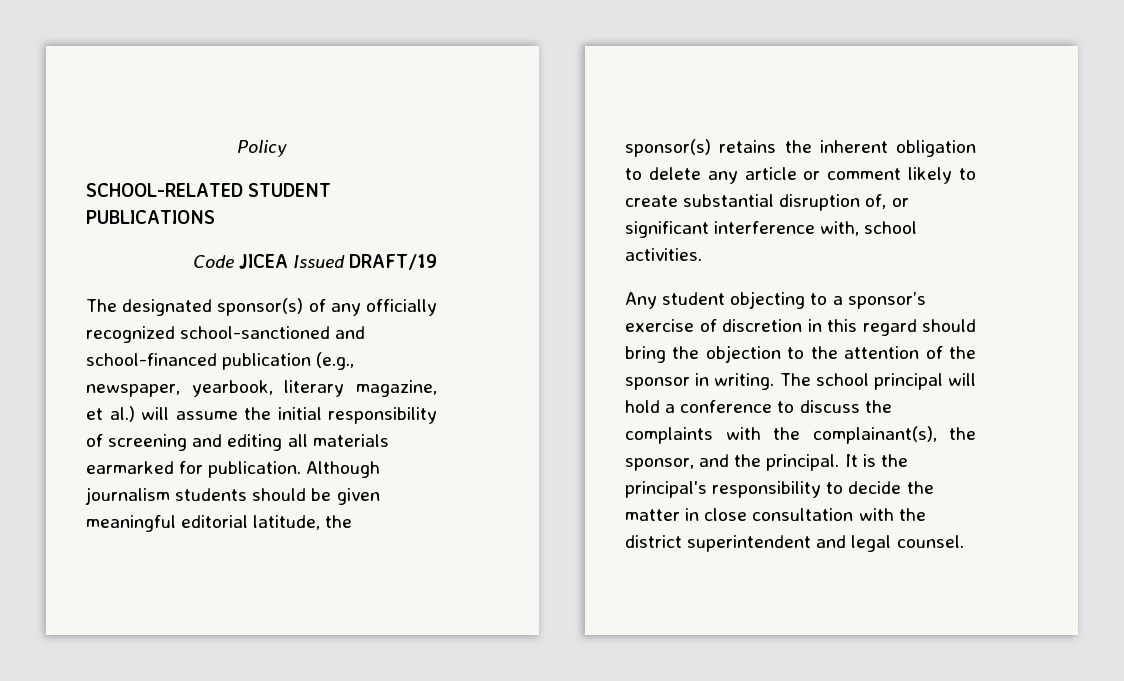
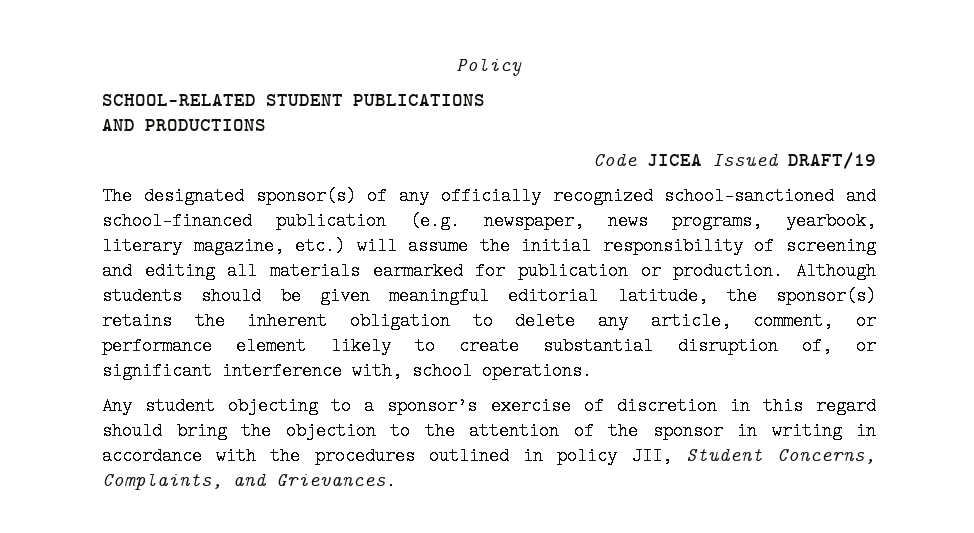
+ AND PRODUCTIONS
- The designated sponsor(s) of any officially recognized school-sanctioned and school-financed publication (e.g., newspaper, yearbook, literary magazine, et al.) will assume the initial responsibility of screening and editing all materials earmarked for publication. Although journalism students should be given meaningful editorial latitude, the sponsor(s) retains the inherent obligation to delete any article or comment likely to create substantial disruption of, or significant interference with, school activities.
+ The designated sponsor(s) of any officially recognized school-sanctioned and school-financed publication (e.g. newspaper, news programs, yearbook, literary magazine, etc.) will assume the initial responsibility of screening and editing all materials earmarked for publication or production. Although students should be given meaningful editorial latitude, the sponsor(s) retains the inherent obligation to delete any article, comment, or performance element likely to create substantial disruption of, or significant interference with, school operations.
- Any student objecting to a sponsor’s exercise of discretion in this regard should bring the objection to the attention of the sponsor in writing. The school principal will hold a conference to discuss the complaints with the complainant(s), the sponsor, and the principal. It is the principal's responsibility to decide the matter in close consultation with the district superintendent and legal counsel.
+ Any student objecting to a sponsor’s exercise of discretion in this regard should bring the objection to the attention of the sponsor in writing in accordance with the procedures outlined in policy JII, Student Concerns, Complaints, and Grievances.

